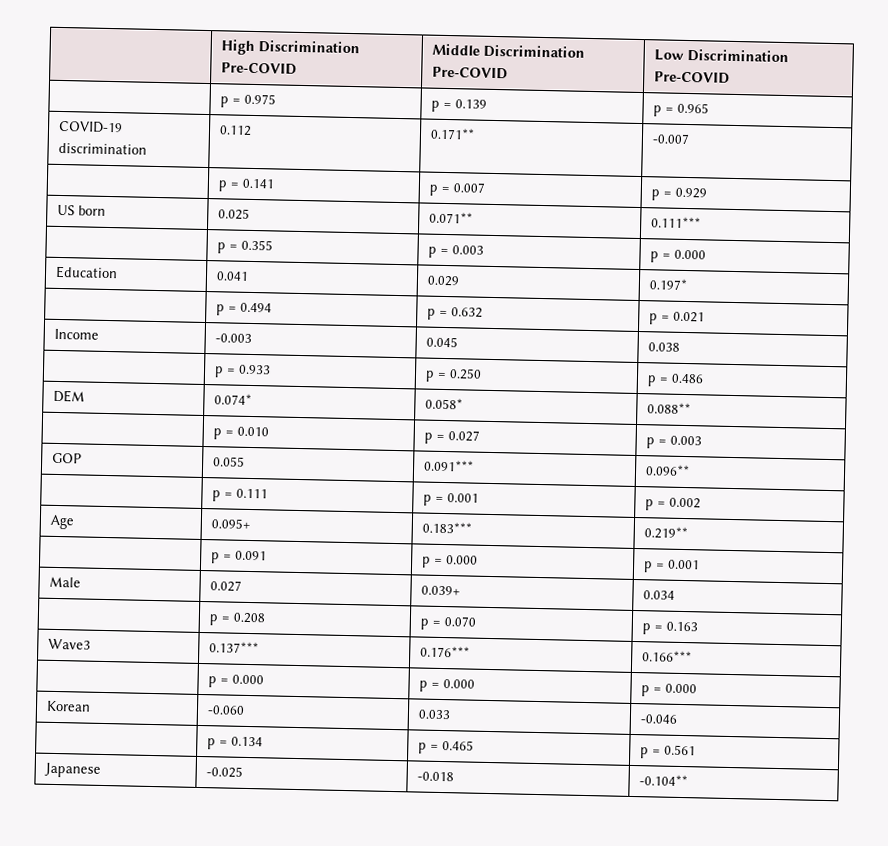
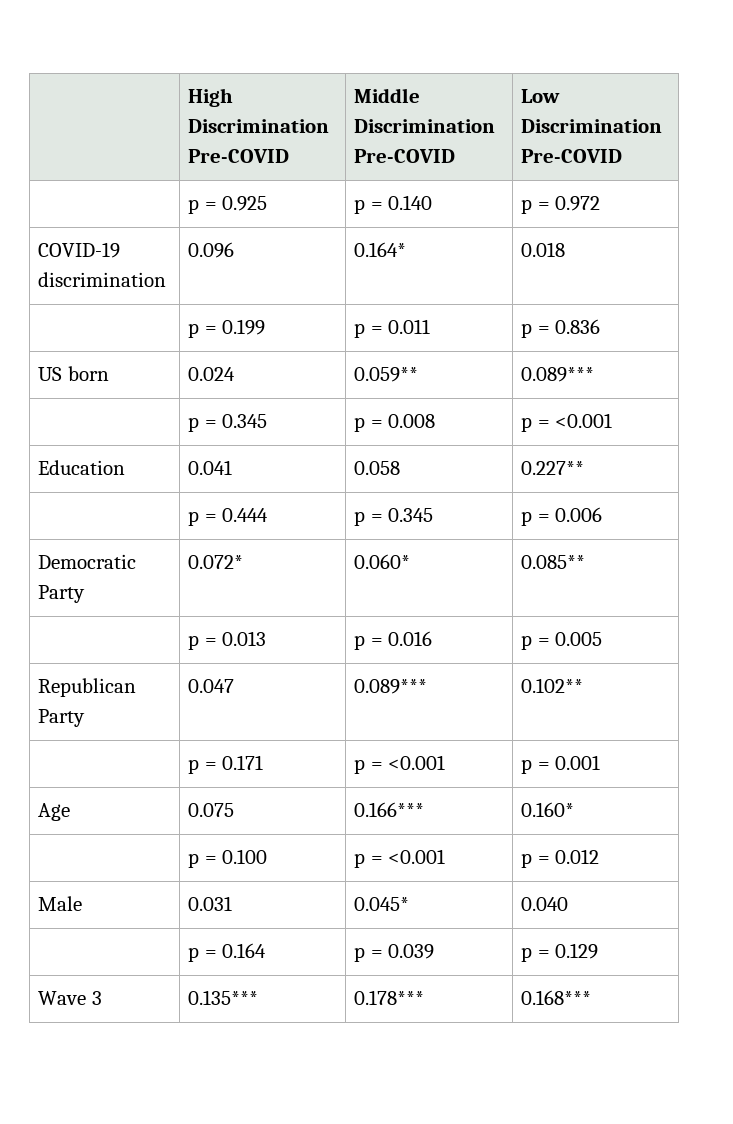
- | p = 0.975 | p = 0.139 | p = 0.965
+ | p = 0.925 | p = 0.140 | p = 0.972
- COVID-19 discrimination | 0.112 | 0.171** | -0.007
- | p = 0.141 | p = 0.007 | p = 0.929
+ COVID-19 discrimination | 0.096 | 0.164* | 0.018
+ | p = 0.199 | p = 0.011 | p = 0.836
- US born | 0.025 | 0.071** | 0.111***
- | p = 0.355 | p = 0.003 | p = 0.000
+ US born | 0.024 | 0.059** | 0.089***
+ | p = 0.345 | p = 0.008 | p = <0.001
- Education | 0.041 | 0.029 | 0.197*
- | p = 0.494 | p = 0.632 | p = 0.021
- Income | -0.003 | 0.045 | 0.038
- | p = 0.933 | p = 0.250 | p = 0.486
- DEM | 0.074* | 0.058* | 0.088**
- | p = 0.010 | p = 0.027 | p = 0.003
- GOP | 0.055 | 0.091*** | 0.096**
- | p = 0.111 | p = 0.001 | p = 0.002
- Age | 0.095+ | 0.183*** | 0.219**
- | p = 0.091 | p = 0.000 | p = 0.001
+ Education | 0.041 | 0.058 | 0.227**
+ | p = 0.444 | p = 0.345 | p = 0.006
+ Democratic Party | 0.072* | 0.060* | 0.085**
+ | p = 0.013 | p = 0.016 | p = 0.005
+ Republican Party | 0.047 | 0.089*** | 0.102**
+ | p = 0.171 | p = <0.001 | p = 0.001
- Male | 0.027 | 0.039+ | 0.034
- | p = 0.208 | p = 0.070 | p = 0.163
- Wave3 | 0.137*** | 0.176*** | 0.166***
- | p = 0.000 | p = 0.000 | p = 0.000
- Korean | -0.060 | 0.033 | -0.046
- | p = 0.134 | p = 0.465 | p = 0.561
- Japanese | -0.025 | -0.018 | -0.104**
+ Age | 0.075 | 0.166*** | 0.160*
+ | p = 0.100 | p = <0.001 | p = 0.012
+ Male | 0.031 | 0.045* | 0.040
+ | p = 0.164 | p = 0.039 | p = 0.129
+ Wave 3 | 0.135*** | 0.178*** | 0.168***

